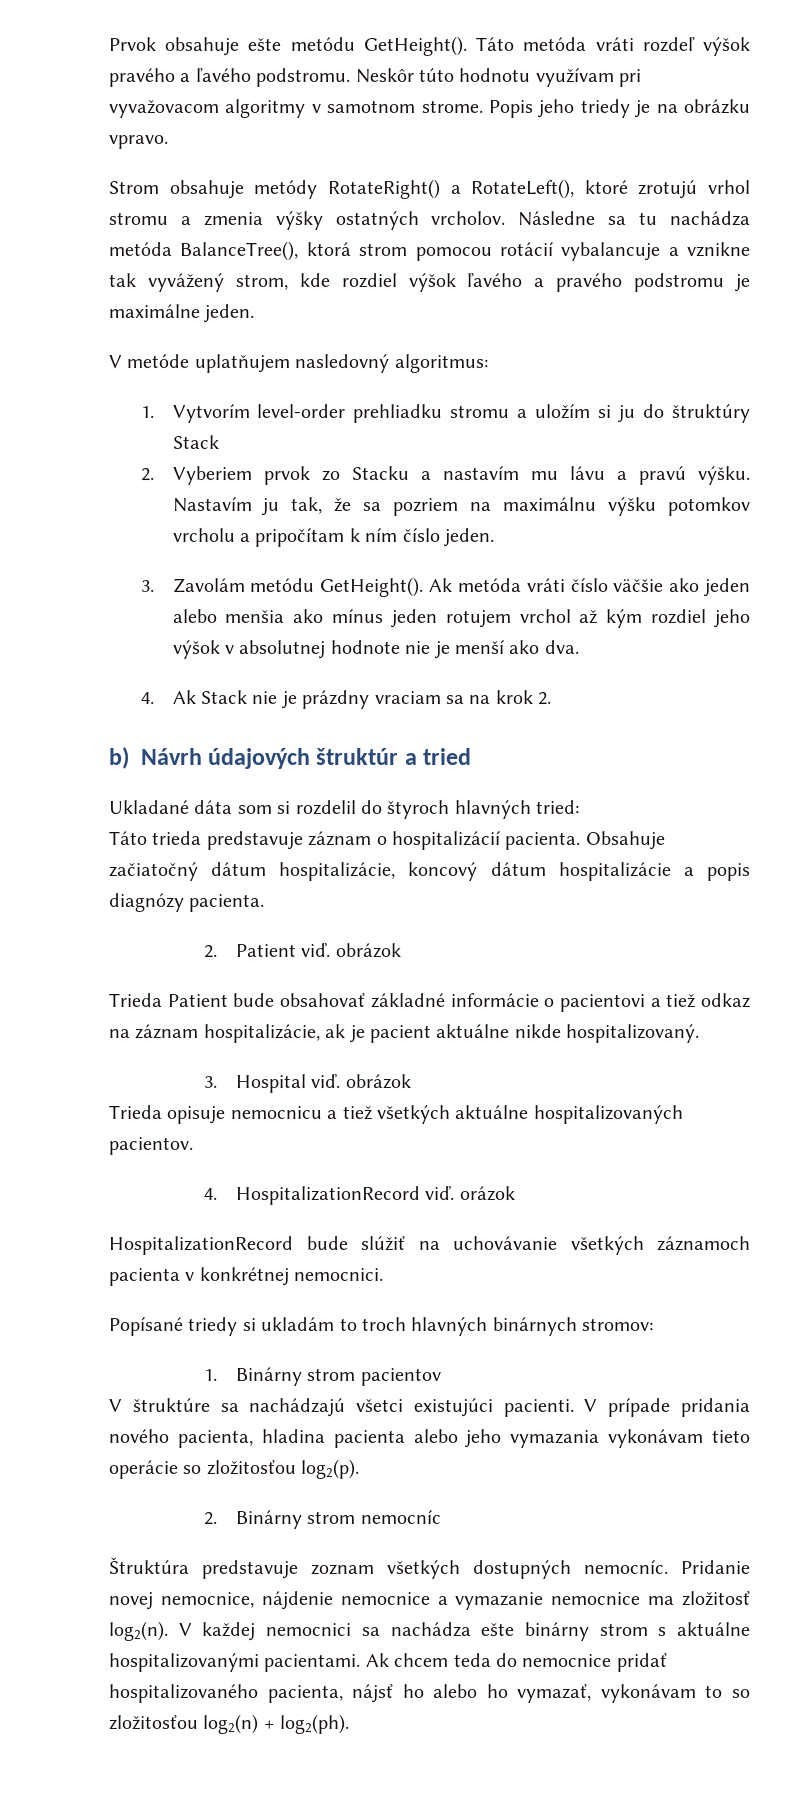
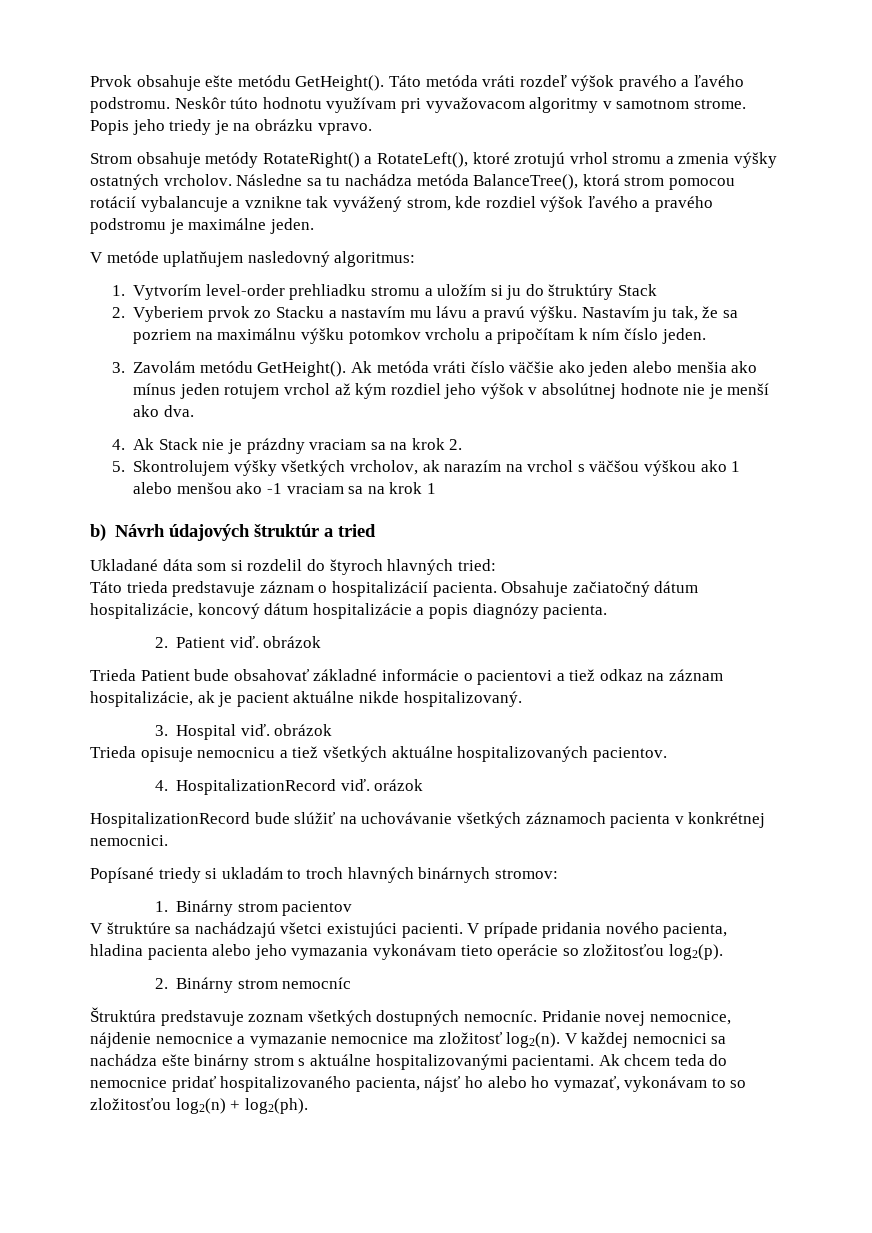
- Ak metóda vráti číslo väčšie ako jeden alebo menšia ako mínus jeden rotujem vrchol až kým rozdiel jeho výšok v absolutnej hodnote nie je menší ako dva.
+ Ak metóda vráti číslo väčšie ako jeden alebo menšia ako mínus jeden rotujem vrchol až kým rozdiel jeho výšok v absolútnej hodnote nie je menší ako dva.
+ 5. Skontrolujem výšky všetkých vrcholov, ak narazím na vrchol s väčšou výškou ako 1 alebo menšou ako -1 vraciam sa na krok 1

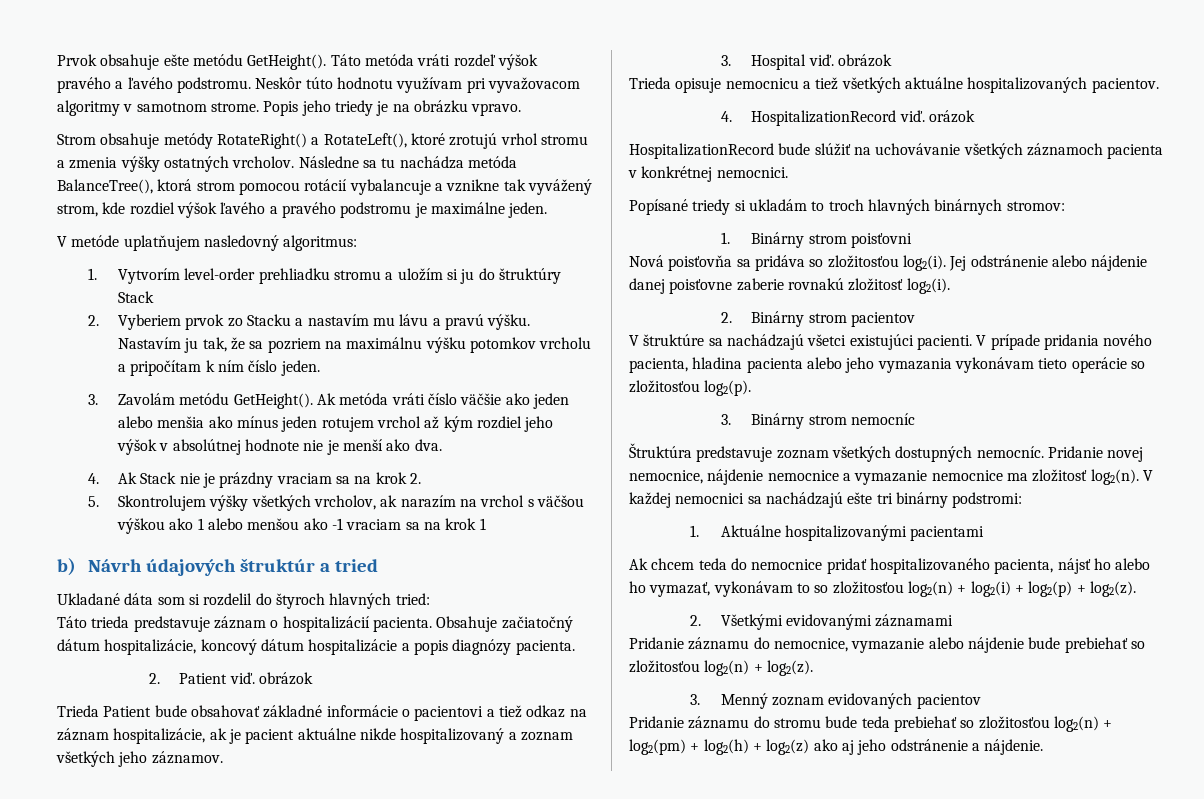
- Trieda Patient bude obsahovať základné informácie o pacientovi a tiež odkaz na záznam hospitalizácie, ak je pacient aktuálne nikde hospitalizovaný.
+ Trieda Patient bude obsahovať základné informácie o pacientovi a tiež odkaz na záznam hospitalizácie, ak je pacient aktuálne nikde hospitalizovaný a zoznam všetkých jeho záznamov.
- 1. Binárny strom pacientov
+ 1. Binárny strom poisťovni
+ Nová poisťovňa sa pridáva so zložitosťou log2(i). Jej odstránenie alebo nájdenie danej poisťovne zaberie rovnakú zložitosť log2(i).
+ 2. Binárny strom pacientov
- 2. Binárny strom nemocníc
+ 3. Binárny strom nemocníc
- V každej nemocnici sa nachádza ešte binárny strom s aktuálne hospitalizovanými pacientami. Ak chcem teda do nemocnice pridať hospitalizovaného pacienta, nájsť ho alebo ho vymazať, vykonávam to so zložitosťou log2(n) + log2(ph).
+ V každej nemocnici sa nachádzajú ešte tri binárny podstromi:
+ 1. Aktuálne hospitalizovanými pacientami
+ Ak chcem teda do nemocnice pridať hospitalizovaného pacienta, nájsť ho alebo ho vymazať, vykonávam to so zložitosťou log2(n) + log2(i) + log2(p) + log2(z).
+ 2. Všetkými evidovanými záznamami
+ Pridanie záznamu do nemocnice, vymazanie alebo nájdenie bude prebiehať so zložitosťou log2(n) + log2(z).
+ 3. Menný zoznam evidovaných pacientov
+ Pridanie záznamu do stromu bude teda prebiehať so zložitosťou log2(n) + log2(pm) + log2(h) + log2(z) ako aj jeho odstránenie a nájdenie.

